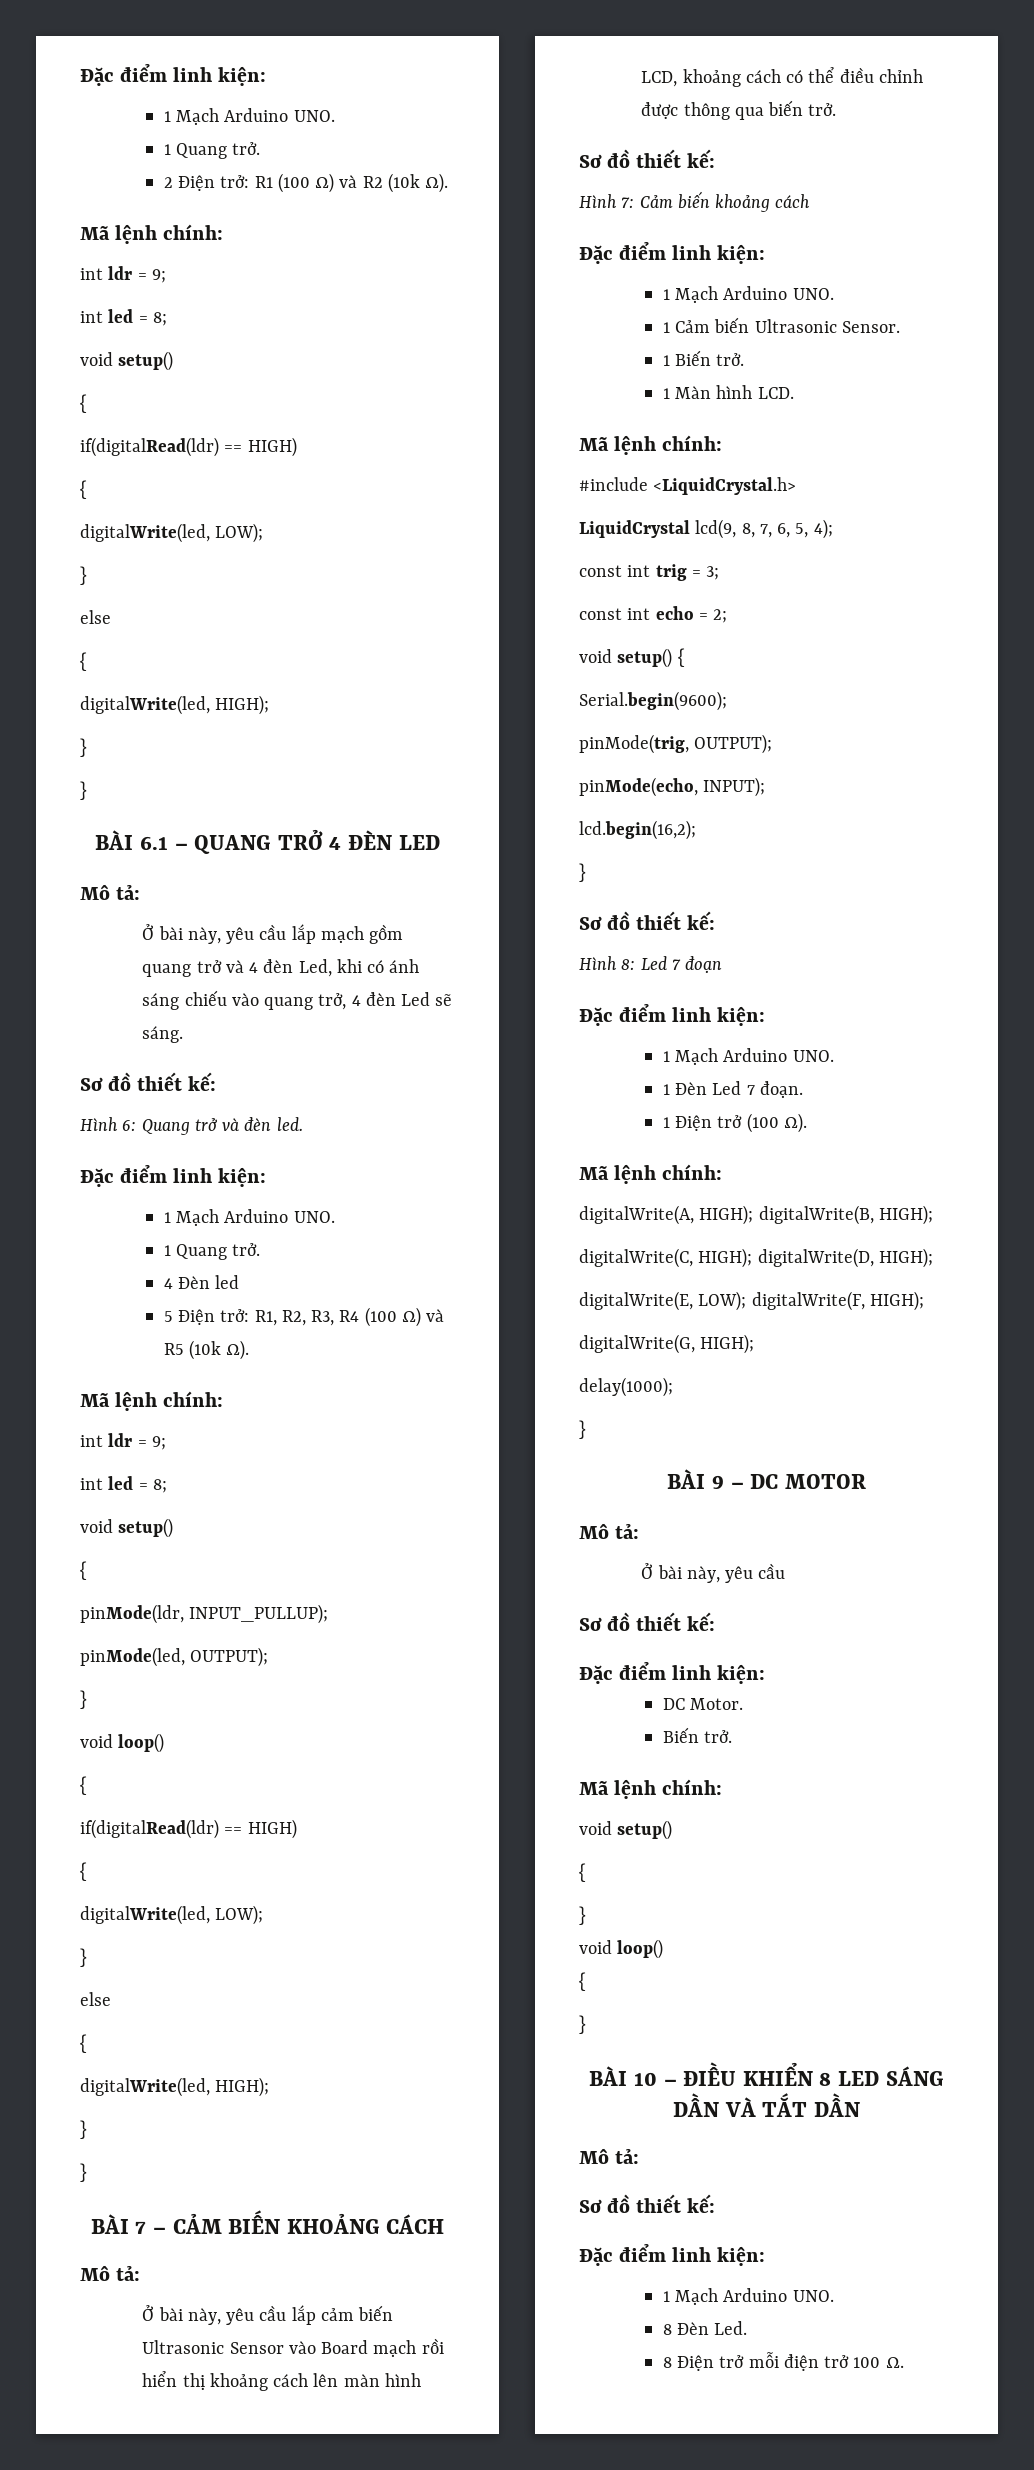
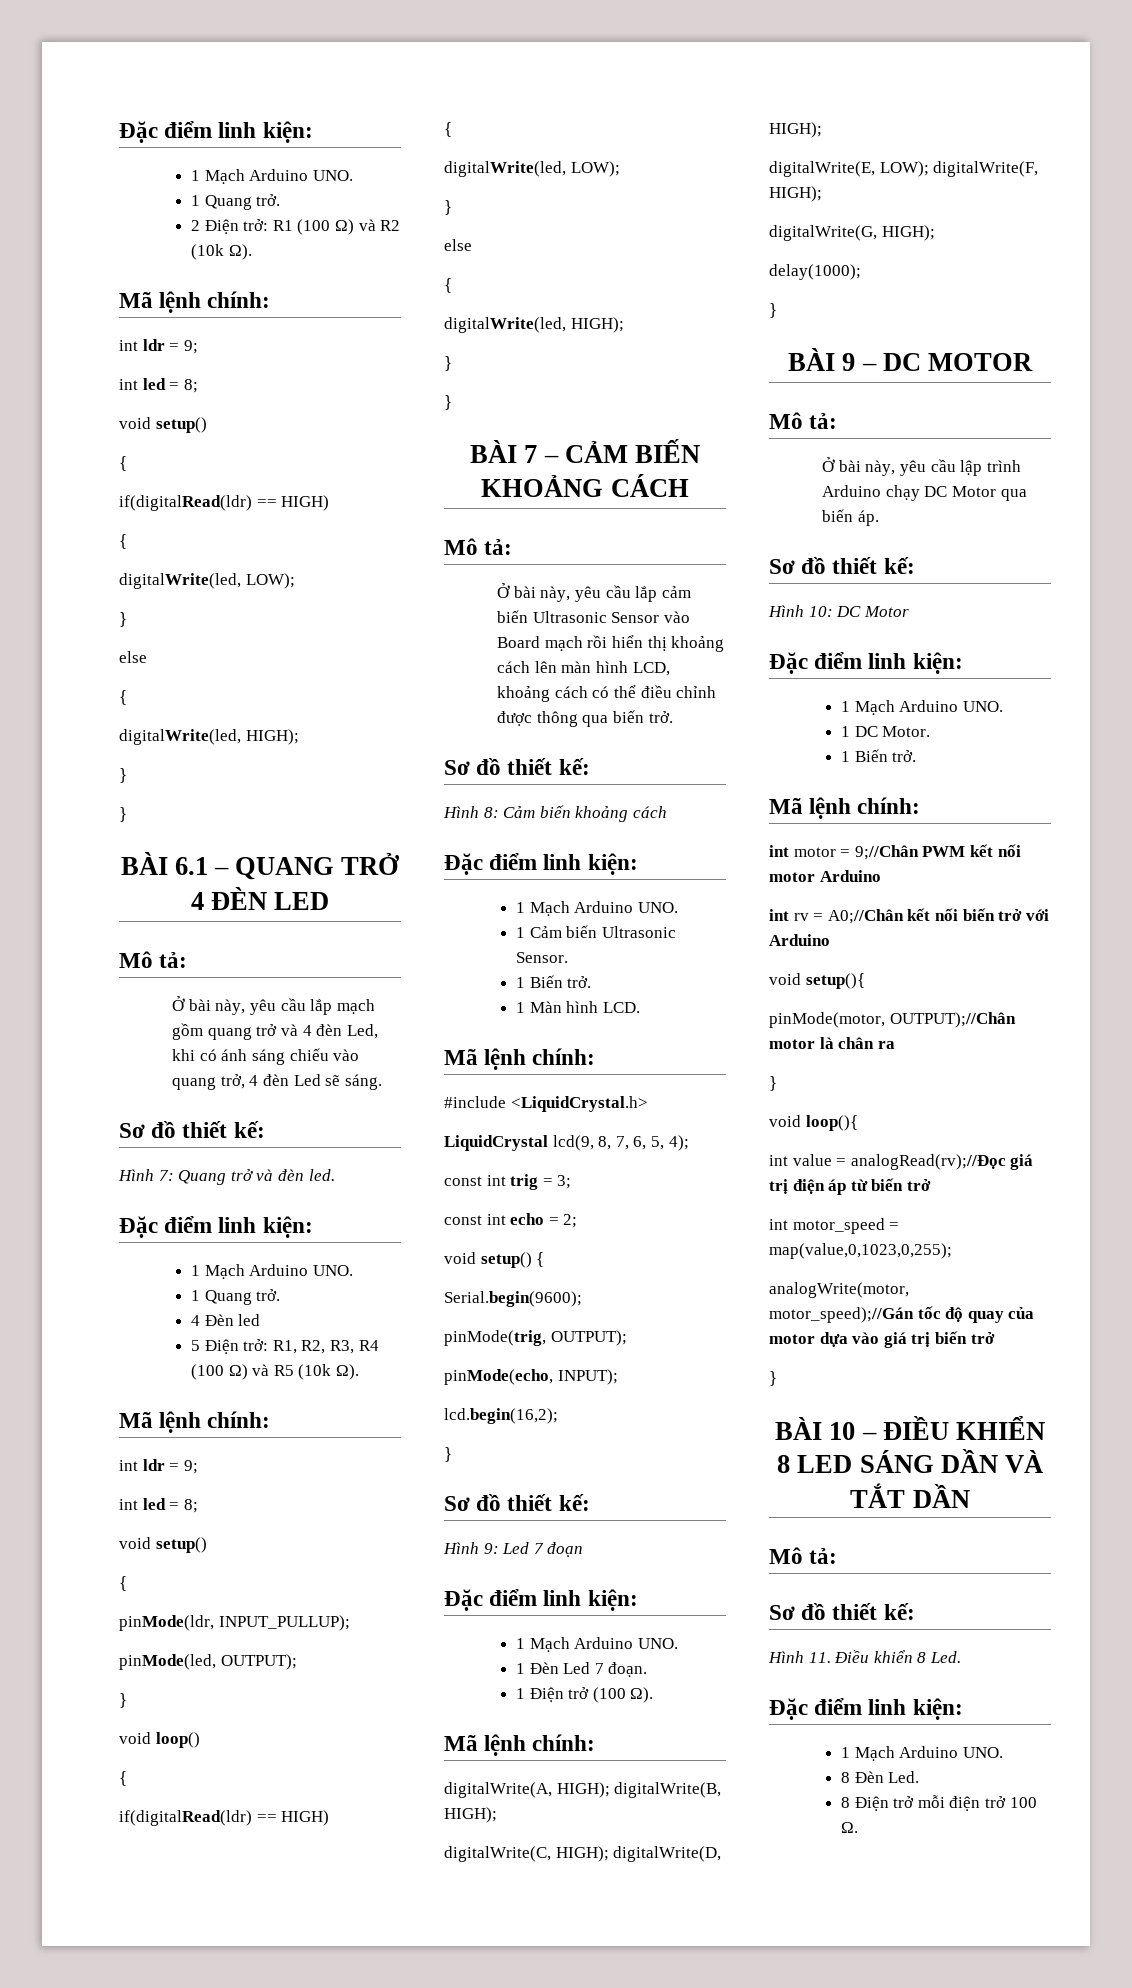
- Hình 6: Quang trở và đèn led.
+ Hình 7: Quang trở và đèn led.
- Hình 7: Cảm biến khoảng cách
+ Hình 8: Cảm biến khoảng cách
- Hình 8: Led 7 đoạn
+ Hình 9: Led 7 đoạn
  BÀI 9 – DC MOTOR
  Mô tả:
- Ở bài này, yêu cầu
+ Ở bài này, yêu cầu lập trình Arduino chạy DC Motor qua biến áp.
  Sơ đồ thiết kế:
+ Hình 10: DC Motor
  Đặc điểm linh kiện:
- DC Motor.
- Biến trở.
+ 1 Mạch Arduino UNO.
+ 1 DC Motor.
+ 1 Biến trở.
  Mã lệnh chính:
- void setup()
- {
+ int motor = 9;//Chân PWM kết nối motor Arduino
+ int rv = A0;//Chân kết nối biến trở với Arduino
+ void setup(){
+ pinMode(motor, OUTPUT);//Chân motor là chân ra
  }
- void loop()
- {
+ void loop(){
+ int value = analogRead(rv);//Đọc giá trị điện áp từ biến trở
+ int motor_speed = map(value,0,1023,0,255);
+ analogWrite(motor, motor_speed);//Gán tốc độ quay của motor dựa vào giá trị biến trở
+ Hình 11. Điều khiển 8 Led.

